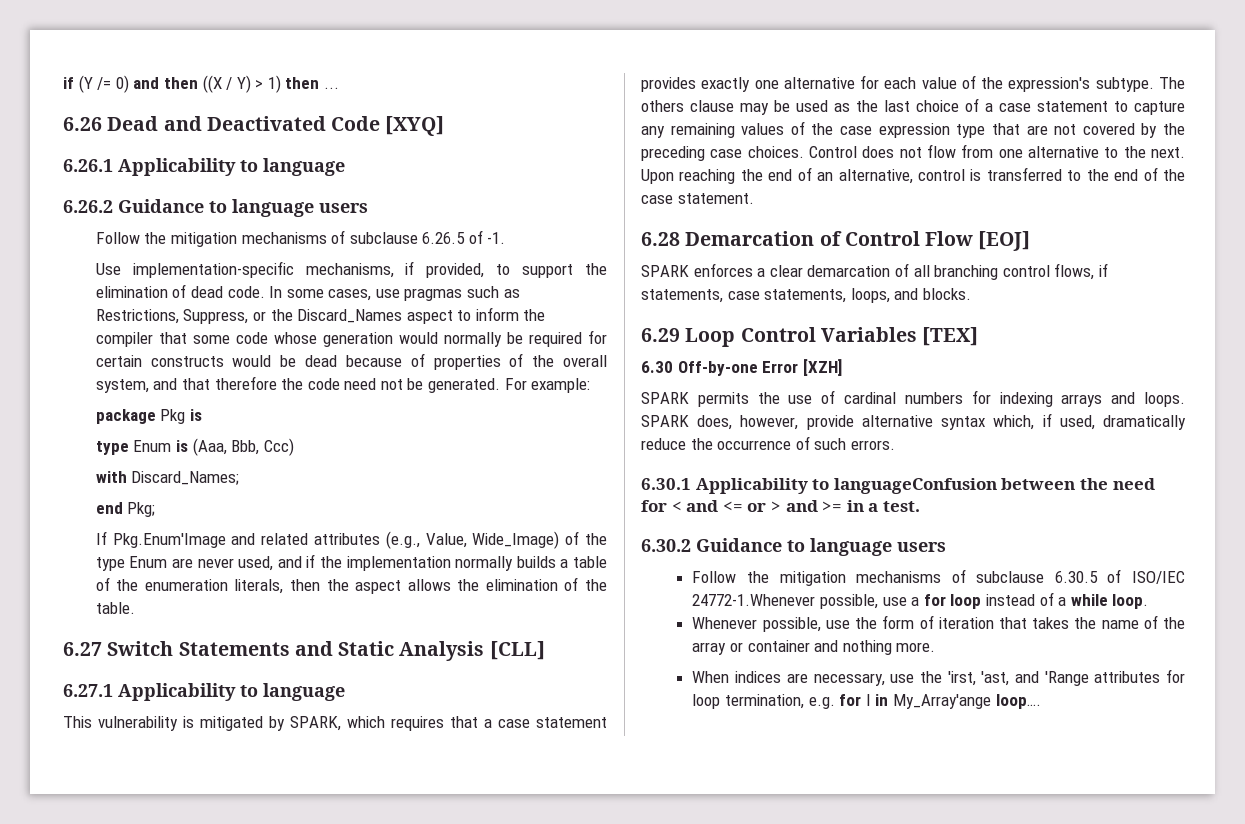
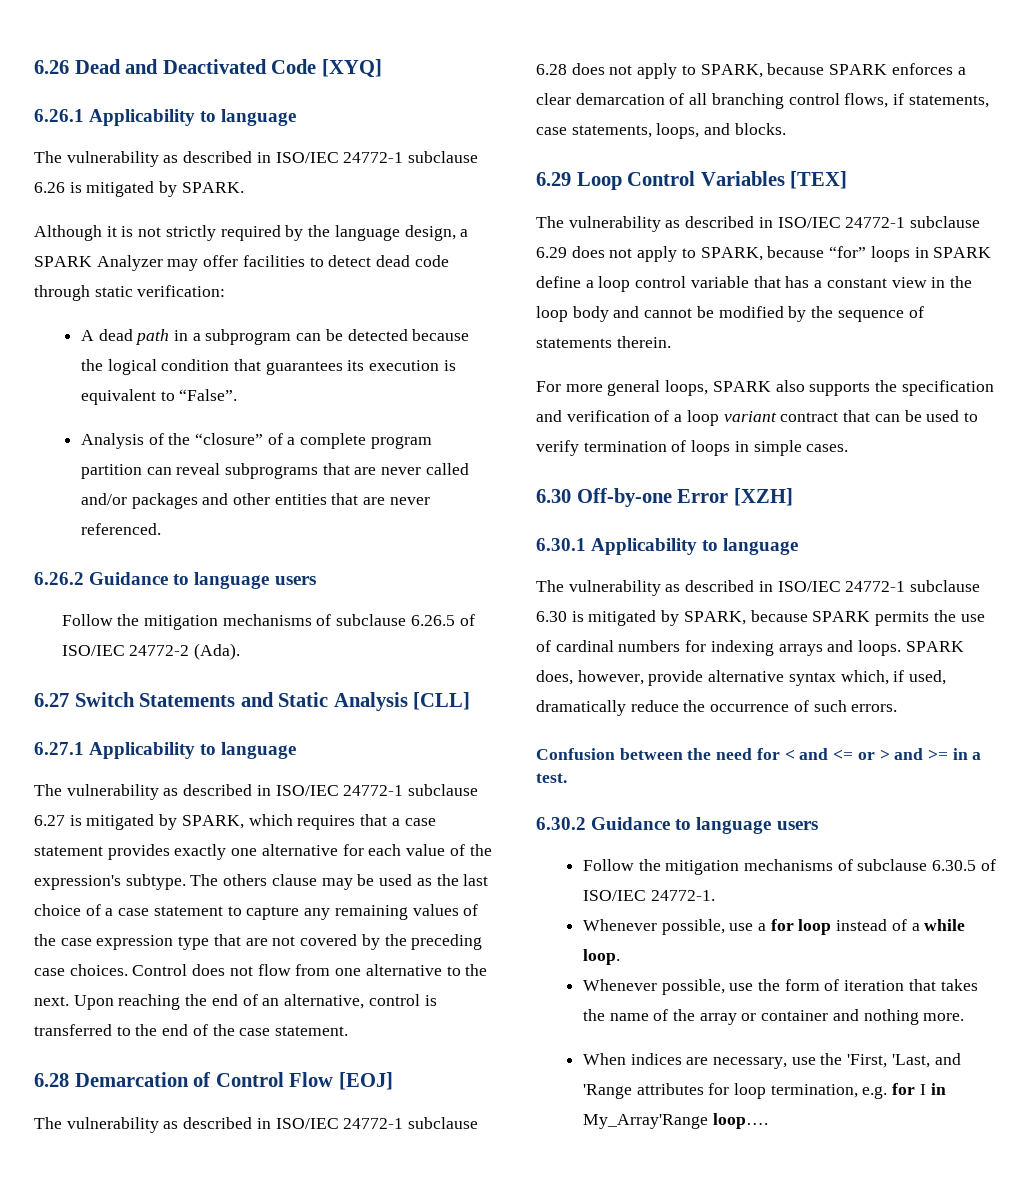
- if (Y /= 0) and then ((X / Y) > 1) then ...
+ The vulnerability as described in ISO/IEC 24772-1 subclause 6.26 is mitigated by SPARK.
+ Although it is not strictly required by the language design, a SPARK Analyzer may offer facilities to detect dead code through static verification:
+ A dead path in a subprogram can be detected because the logical condition that guarantees its execution is equivalent to “False”.
+ Analysis of the “closure” of a complete program partition can reveal subprograms that are never called and/or packages and other entities that are never referenced.
- Follow the mitigation mechanisms of subclause 6.26.5 of -1.
- Use implementation-specific mechanisms, if provided, to support the elimination of dead code. In some cases, use pragmas such as Restrictions, Suppress, or the Discard_Names aspect to inform the compiler that some code whose generation would normally be required for certain constructs would be dead because of properties of the overall system, and that therefore the code need not be generated. For example:
- package Pkg is
- type Enum is (Aaa, Bbb, Ccc)
- with Discard_Names;
- end Pkg;
- If Pkg.Enum'Image and related attributes (e.g., Value, Wide_Image) of the type Enum are never used, and if the implementation normally builds a table of the enumeration literals, then the aspect allows the elimination of the table.
+ Follow the mitigation mechanisms of subclause 6.26.5 of ISO/IEC 24772-2 (Ada).
- This vulnerability is mitigated by SPARK, which requires that a case statement provides exactly one alternative for each value of the expression's subtype.
+ The vulnerability as described in ISO/IEC 24772-1 subclause 6.27 is mitigated by SPARK, which requires that a case statement provides exactly one alternative for each value of the expression's subtype.
- SPARK enforces a clear demarcation of all branching control flows, if statements, case statements, loops, and blocks.
+ The vulnerability as described in ISO/IEC 24772-1 subclause 6.28 does not apply to SPARK, because SPARK enforces a clear demarcation of all branching control flows, if statements, case statements, loops, and blocks.
+ The vulnerability as described in ISO/IEC 24772-1 subclause 6.29 does not apply to SPARK, because “for” loops in SPARK define a loop control variable that has a constant view in the loop body and cannot be modified by the sequence of statements therein.
+ For more general loops, SPARK also supports the specification and verification of a loop variant contract that can be used to verify termination of loops in simple cases.
  6.30 Off-by-one Error [XZH]
- SPARK permits the use of cardinal numbers for indexing arrays and loops.
+ 6.30.1 Applicability to language
+ The vulnerability as described in ISO/IEC 24772-1 subclause 6.30 is mitigated by SPARK, because SPARK permits the use of cardinal numbers for indexing arrays and loops.
- 6.30.1 Applicability to languageConfusion between the need for < and <= or > and >= in a test.
+ Confusion between the need for < and <= or > and >= in a test.
- Follow the mitigation mechanisms of subclause 6.30.5 of ISO/IEC 24772-1.Whenever possible, use a for loop instead of a while loop.
+ Follow the mitigation mechanisms of subclause 6.30.5 of ISO/IEC 24772-1.
+ Whenever possible, use a for loop instead of a while loop.
- When indices are necessary, use the 'irst, 'ast, and 'Range attributes for loop termination, e.g. for I in My_Array'ange loop….
+ When indices are necessary, use the 'First, 'Last, and 'Range attributes for loop termination, e.g. for I in My_Array'Range loop….

